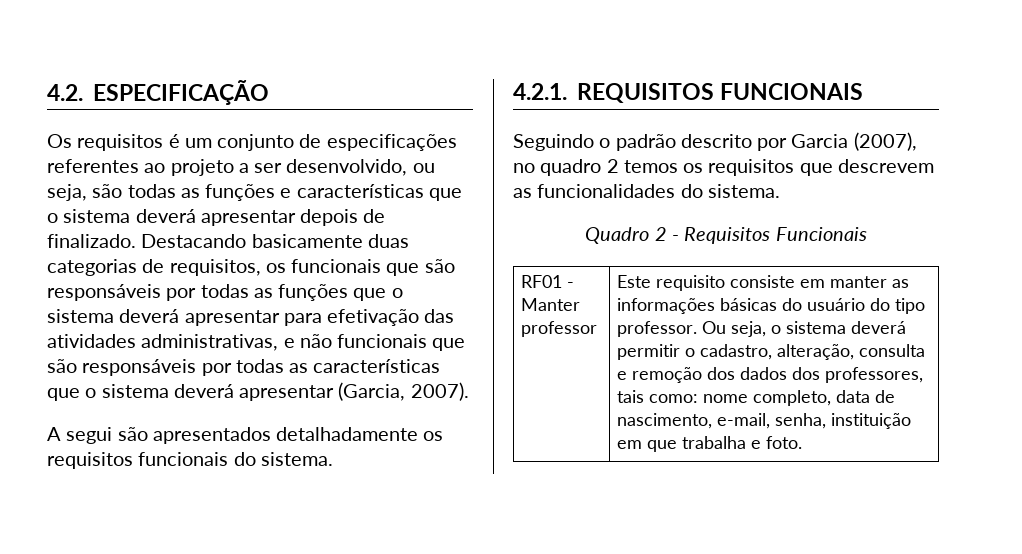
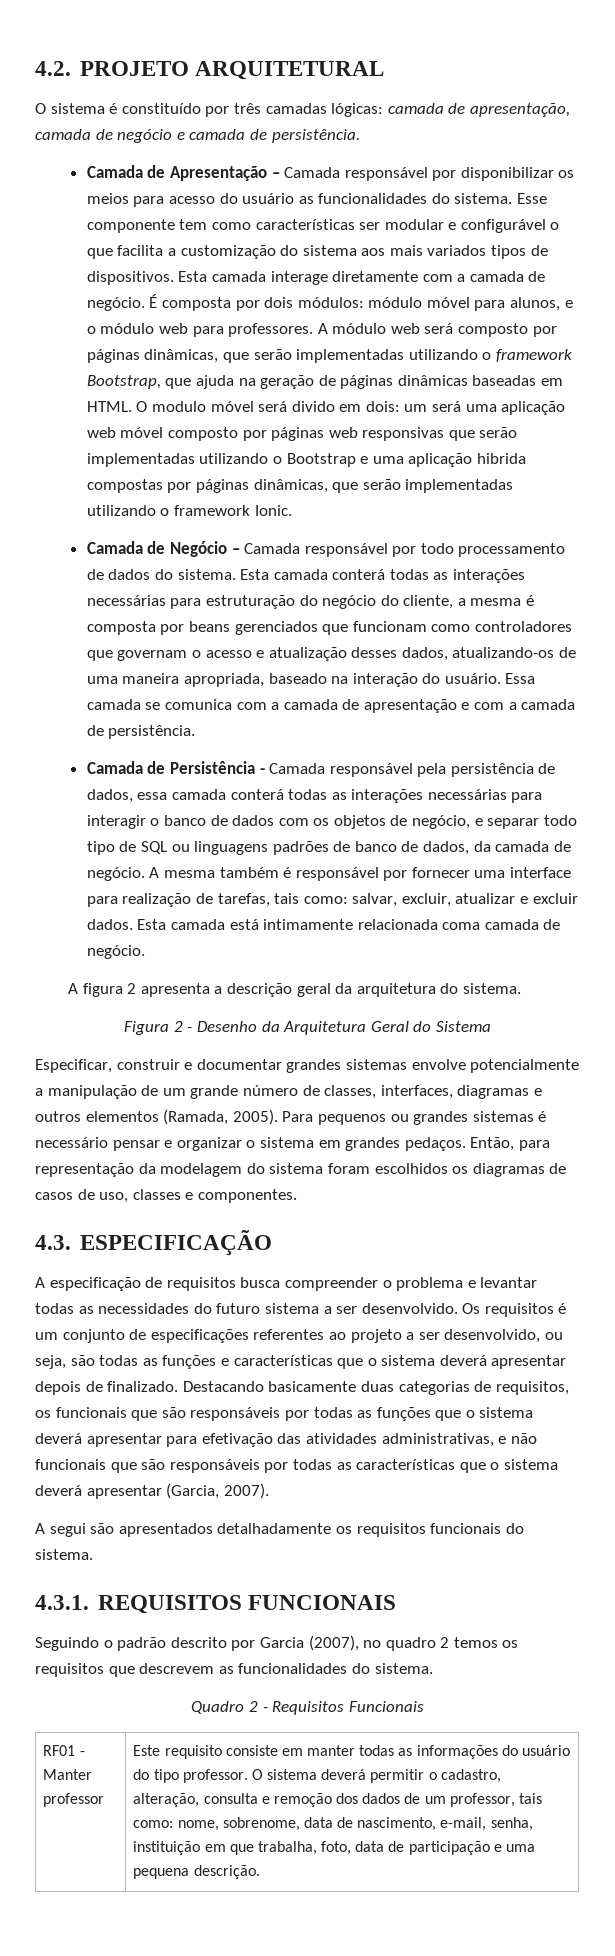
- 4.2. ESPECIFICAÇÃO
- Os requisitos é um conjunto de especificações referentes ao projeto a ser desenvolvido, ou seja, são todas as funções e características que o sistema deverá apresentar depois de finalizado.
+ 4.2. PROJETO ARQUITETURAL
+ O sistema é constituído por três camadas lógicas: camada de apresentação, camada de negócio e camada de persistência.
+ Camada de Apresentação – Camada responsável por disponibilizar os meios para acesso do usuário as funcionalidades do sistema. Esse componente tem como características ser modular e configurável o que facilita a customização do sistema aos mais variados tipos de dispositivos. Esta camada interage diretamente com a camada de negócio. É composta por dois módulos: módulo móvel para alunos, e o módulo web para professores. A módulo web será composto por páginas dinâmicas, que serão implementadas utilizando o framework Bootstrap, que ajuda na geração de páginas dinâmicas baseadas em HTML. O modulo móvel será divido em dois: um será uma aplicação web móvel composto por páginas web responsivas que serão implementadas utilizando o Bootstrap e uma aplicação hibrida compostas por páginas dinâmicas, que serão implementadas utilizando o framework Ionic.
+ Camada de Negócio – Camada responsável por todo processamento de dados do sistema. Esta camada conterá todas as interações necessárias para estruturação do negócio do cliente, a mesma é composta por beans gerenciados que funcionam como controladores que governam o acesso e atualização desses dados, atualizando-os de uma maneira apropriada, baseado na interação do usuário. Essa camada se comunica com a camada de apresentação e com a camada de persistência.
+ Camada de Persistência - Camada responsável pela persistência de dados, essa camada conterá todas as interações necessárias para interagir o banco de dados com os objetos de negócio, e separar todo tipo de SQL ou linguagens padrões de banco de dados, da camada de negócio. A mesma também é responsável por fornecer uma interface para realização de tarefas, tais como: salvar, excluir, atualizar e excluir dados. Esta camada está intimamente relacionada coma camada de negócio.
+ A figura 2 apresenta a descrição geral da arquitetura do sistema.
+ Figura 2 - Desenho da Arquitetura Geral do Sistema
+ Especificar, construir e documentar grandes sistemas envolve potencialmente a manipulação de um grande número de classes, interfaces, diagramas e outros elementos (Ramada, 2005). Para pequenos ou grandes sistemas é necessário pensar e organizar o sistema em grandes pedaços. Então, para representação da modelagem do sistema foram escolhidos os diagramas de casos de uso, classes e componentes.
+ 4.3. ESPECIFICAÇÃO
+ A especificação de requisitos busca compreender o problema e levantar todas as necessidades do futuro sistema a ser desenvolvido. Os requisitos é um conjunto de especificações referentes ao projeto a ser desenvolvido, ou seja, são todas as funções e características que o sistema deverá apresentar depois de finalizado.
- 4.2.1. REQUISITOS FUNCIONAIS
+ 4.3.1. REQUISITOS FUNCIONAIS
- Este requisito consiste em manter as informações básicas do usuário do tipo professor.
+ Este requisito consiste em manter todas as informações do usuário do tipo professor.
- Ou seja, o sistema deverá permitir o cadastro, alteração, consulta e remoção dos dados dos professores, tais como: nome completo, data de nascimento, e-mail, senha, instituição em que trabalha e foto.
+ O sistema deverá permitir o cadastro, alteração, consulta e remoção dos dados de um professor, tais como: nome, sobrenome, data de nascimento, e-mail, senha, instituição em que trabalha, foto, data de participação e uma pequena descrição.

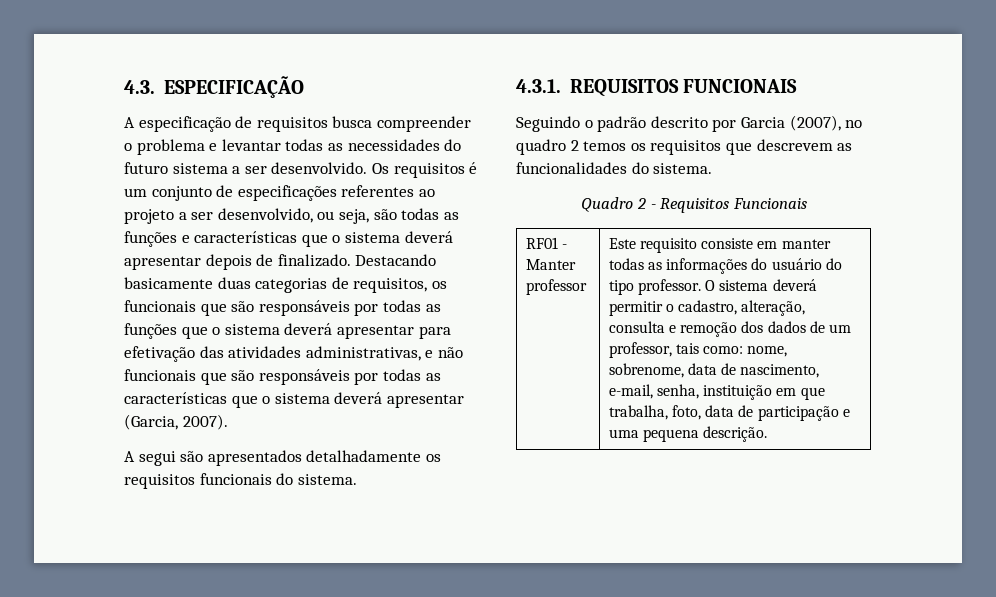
- 4.2. PROJETO ARQUITETURAL
- O sistema é constituído por três camadas lógicas: camada de apresentação, camada de negócio e camada de persistência.
- Camada de Apresentação – Camada responsável por disponibilizar os meios para acesso do usuário as funcionalidades do sistema. Esse componente tem como características ser modular e configurável o que facilita a customização do sistema aos mais variados tipos de dispositivos. Esta camada interage diretamente com a camada de negócio. É composta por dois módulos: módulo móvel para alunos, e o módulo web para professores. A módulo web será composto por páginas dinâmicas, que serão implementadas utilizando o framework Bootstrap, que ajuda na geração de páginas dinâmicas baseadas em HTML. O modulo móvel será divido em dois: um será uma aplicação web móvel composto por páginas web responsivas que serão implementadas utilizando o Bootstrap e uma aplicação hibrida compostas por páginas dinâmicas, que serão implementadas utilizando o framework Ionic.
- Camada de Negócio – Camada responsável por todo processamento de dados do sistema. Esta camada conterá todas as interações necessárias para estruturação do negócio do cliente, a mesma é composta por beans gerenciados que funcionam como controladores que governam o acesso e atualização desses dados, atualizando-os de uma maneira apropriada, baseado na interação do usuário. Essa camada se comunica com a camada de apresentação e com a camada de persistência.
- Camada de Persistência - Camada responsável pela persistência de dados, essa camada conterá todas as interações necessárias para interagir o banco de dados com os objetos de negócio, e separar todo tipo de SQL ou linguagens padrões de banco de dados, da camada de negócio. A mesma também é responsável por fornecer uma interface para realização de tarefas, tais como: salvar, excluir, atualizar e excluir dados. Esta camada está intimamente relacionada coma camada de negócio.
- A figura 2 apresenta a descrição geral da arquitetura do sistema.
- Figura 2 - Desenho da Arquitetura Geral do Sistema
- Especificar, construir e documentar grandes sistemas envolve potencialmente a manipulação de um grande número de classes, interfaces, diagramas e outros elementos (Ramada, 2005). Para pequenos ou grandes sistemas é necessário pensar e organizar o sistema em grandes pedaços. Então, para representação da modelagem do sistema foram escolhidos os diagramas de casos de uso, classes e componentes.

